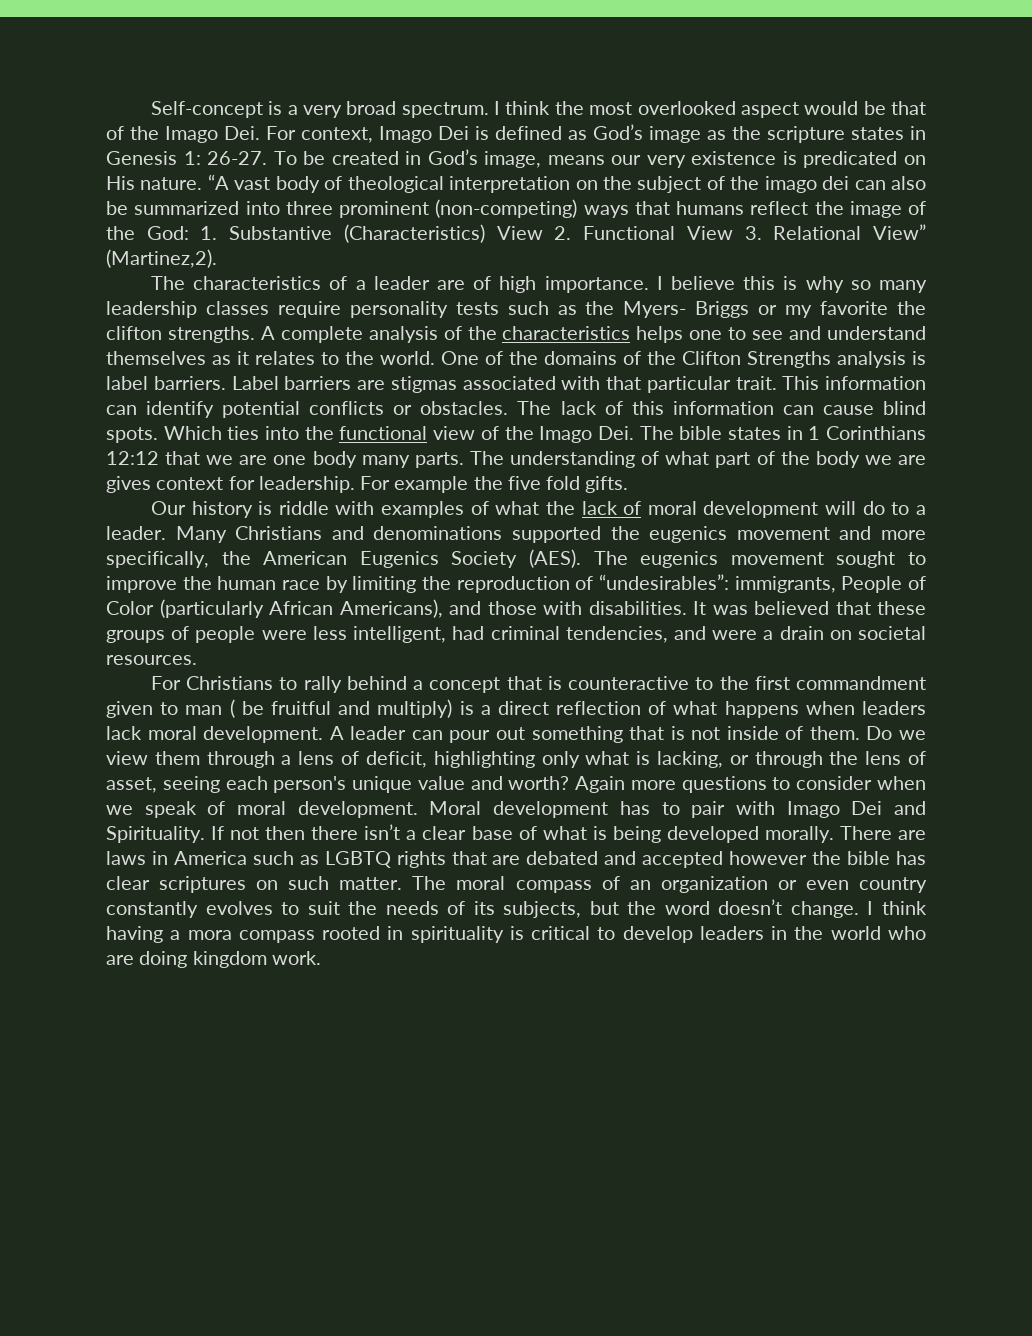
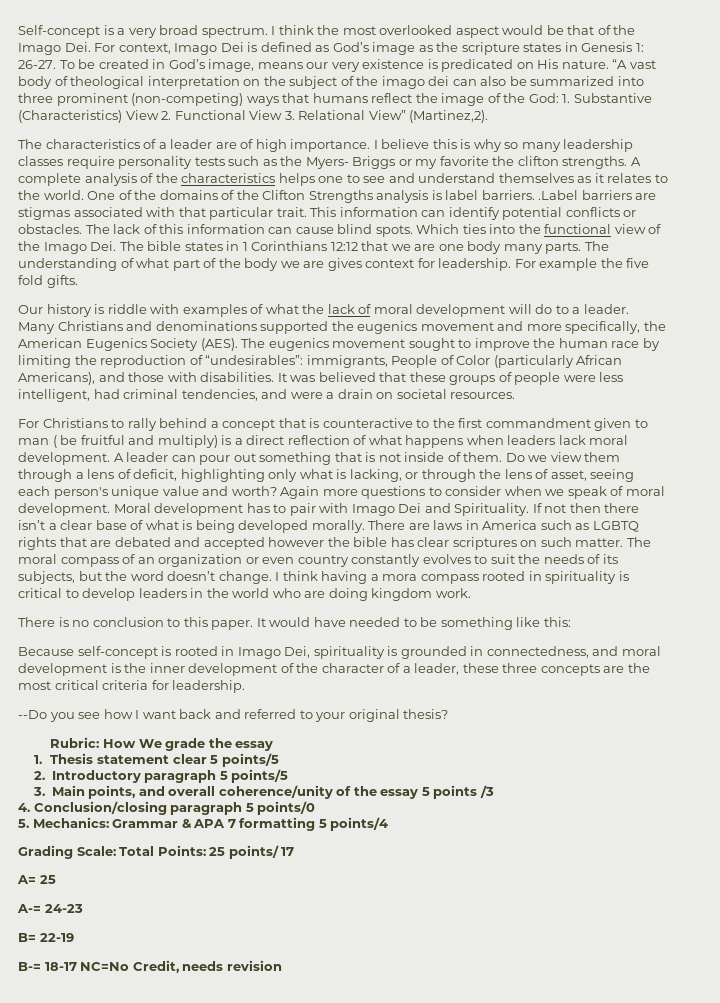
- One of the domains of the Clifton Strengths analysis is label barriers. Label barriers are stigmas associated with that particular trait.
+ One of the domains of the Clifton Strengths analysis is label barriers. .Label barriers are stigmas associated with that particular trait.
+ There is no conclusion to this paper. It would have needed to be something like this:
+ Because self-concept is rooted in Imago Dei, spirituality is grounded in connectedness, and moral development is the inner development of the character of a leader, these three concepts are the most critical criteria for leadership.
+ --Do you see how I want back and referred to your original thesis?
+ Rubric: How We grade the essay
+ 1. Thesis statement clear 5 points/5
+ 2. Introductory paragraph 5 points/5
+ 3. Main points, and overall coherence/unity of the essay 5 points /3
+ 4. Conclusion/closing paragraph 5 points/0
+ 5. Mechanics: Grammar & APA 7 formatting 5 points/4
+ Grading Scale: Total Points: 25 points/ 17
+ A= 25
+ A-= 24-23
+ B= 22-19
+ B-= 18-17 NC=No Credit, needs revision

